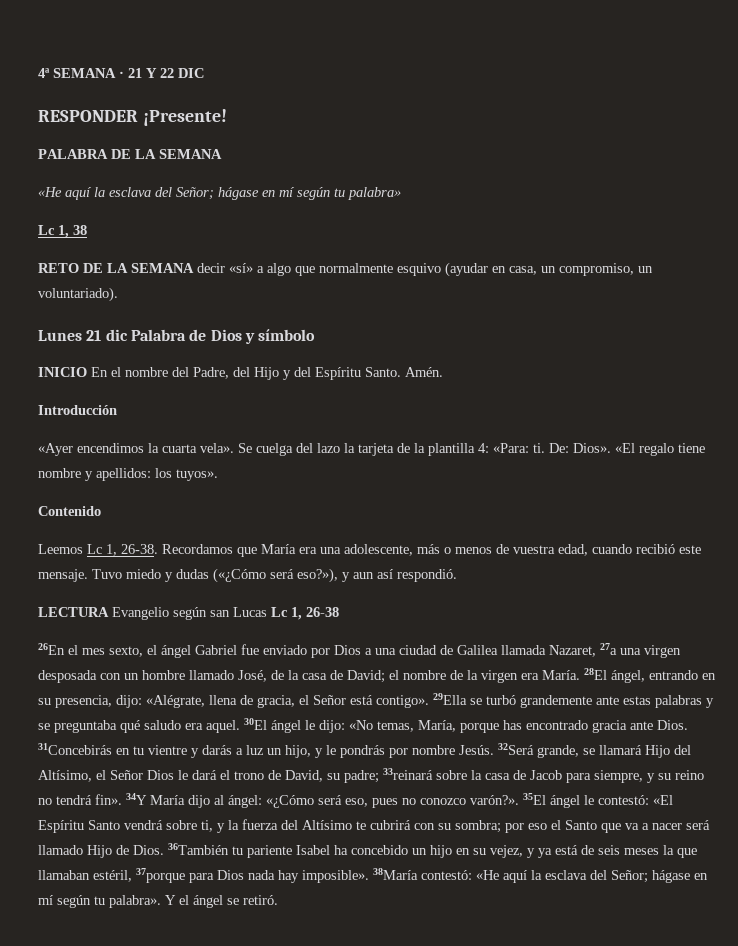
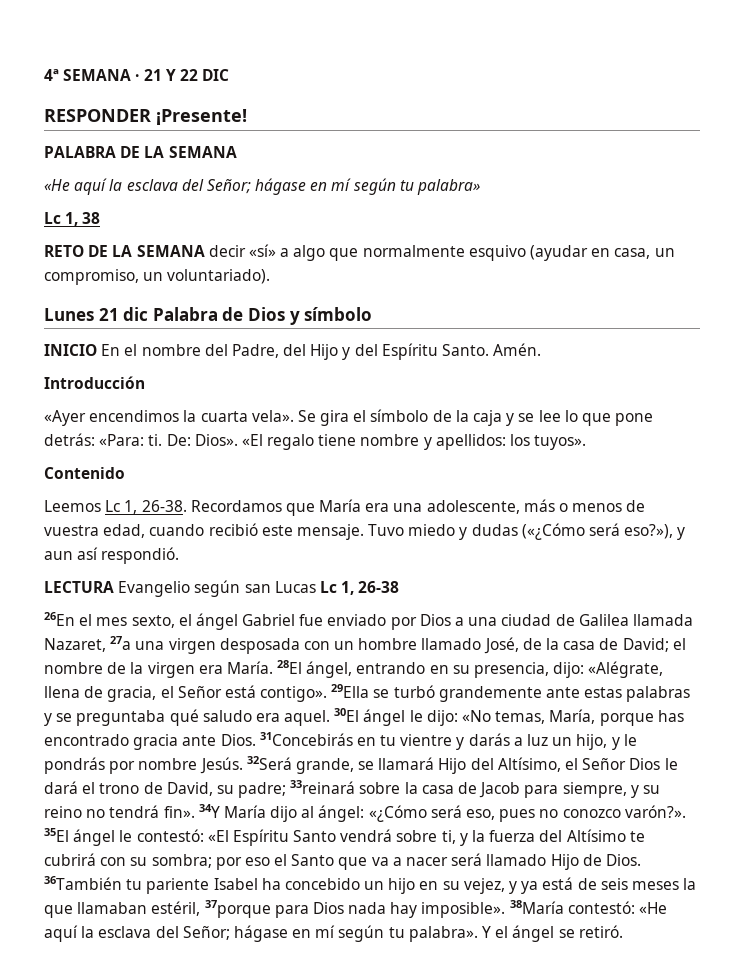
- Se cuelga del lazo la tarjeta de la plantilla 4: «Para: ti.
+ Se gira el símbolo de la caja y se lee lo que pone detrás: «Para: ti.

